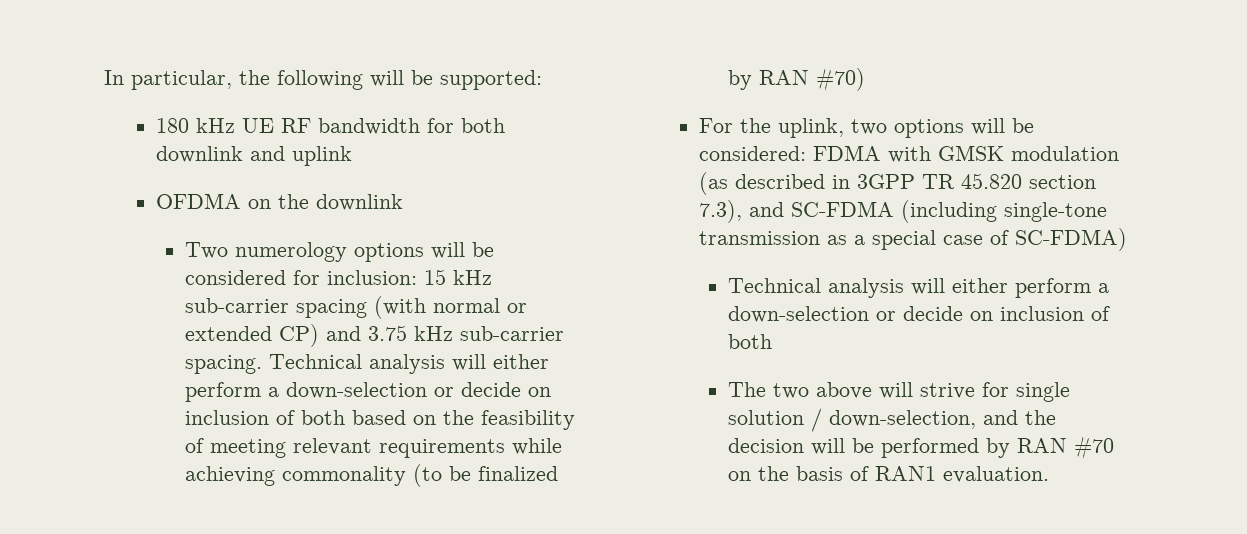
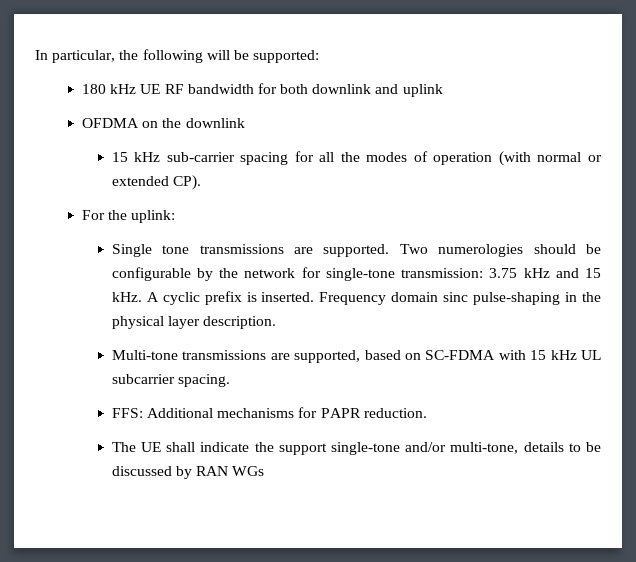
- Two numerology options will be considered for inclusion: 15 kHz sub-carrier spacing (with normal or extended CP) and 3.75 kHz sub-carrier spacing. Technical analysis will either perform a down-selection or decide on inclusion of both based on the feasibility of meeting relevant requirements while achieving commonality (to be finalized by RAN #70)
- For the uplink, two options will be considered: FDMA with GMSK modulation (as described in 3GPP TR 45.820 section 7.3), and SC-FDMA (including single-tone transmission as a special case of SC-FDMA)
- Technical analysis will either perform a down-selection or decide on inclusion of both
- The two above will strive for single solution / down-selection, and the decision will be performed by RAN #70 on the basis of RAN1 evaluation.
+ 15 kHz sub-carrier spacing for all the modes of operation (with normal or extended CP).
+ For the uplink:
+ Single tone transmissions are supported. Two numerologies should be configurable by the network for single-tone transmission: 3.75 kHz and 15 kHz. A cyclic prefix is inserted. Frequency domain sinc pulse-shaping in the physical layer description.
+ Multi-tone transmissions are supported, based on SC-FDMA with 15 kHz UL subcarrier spacing.
+ FFS: Additional mechanisms for PAPR reduction.
+ The UE shall indicate the support single-tone and/or multi-tone, details to be discussed by RAN WGs

